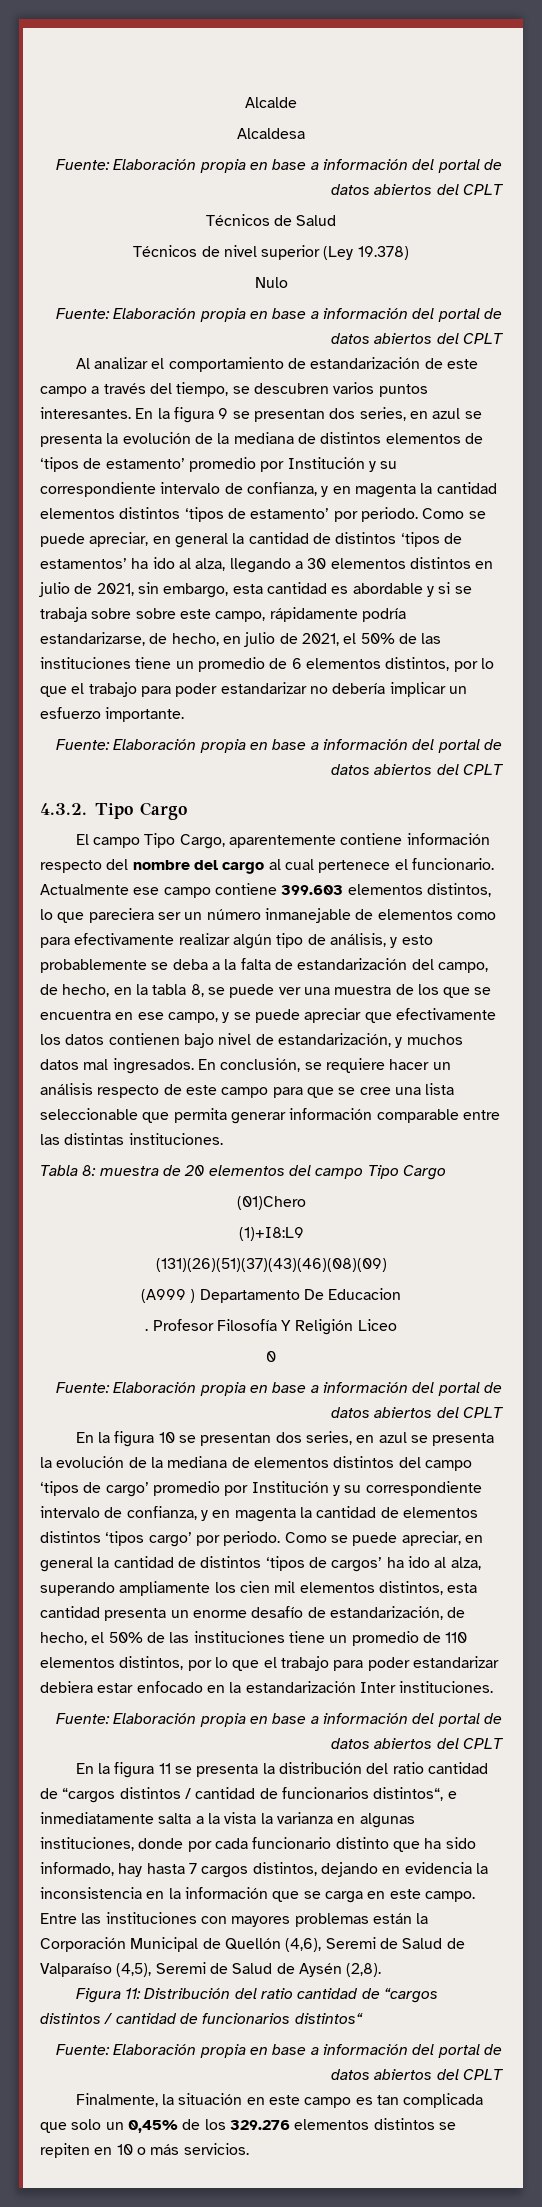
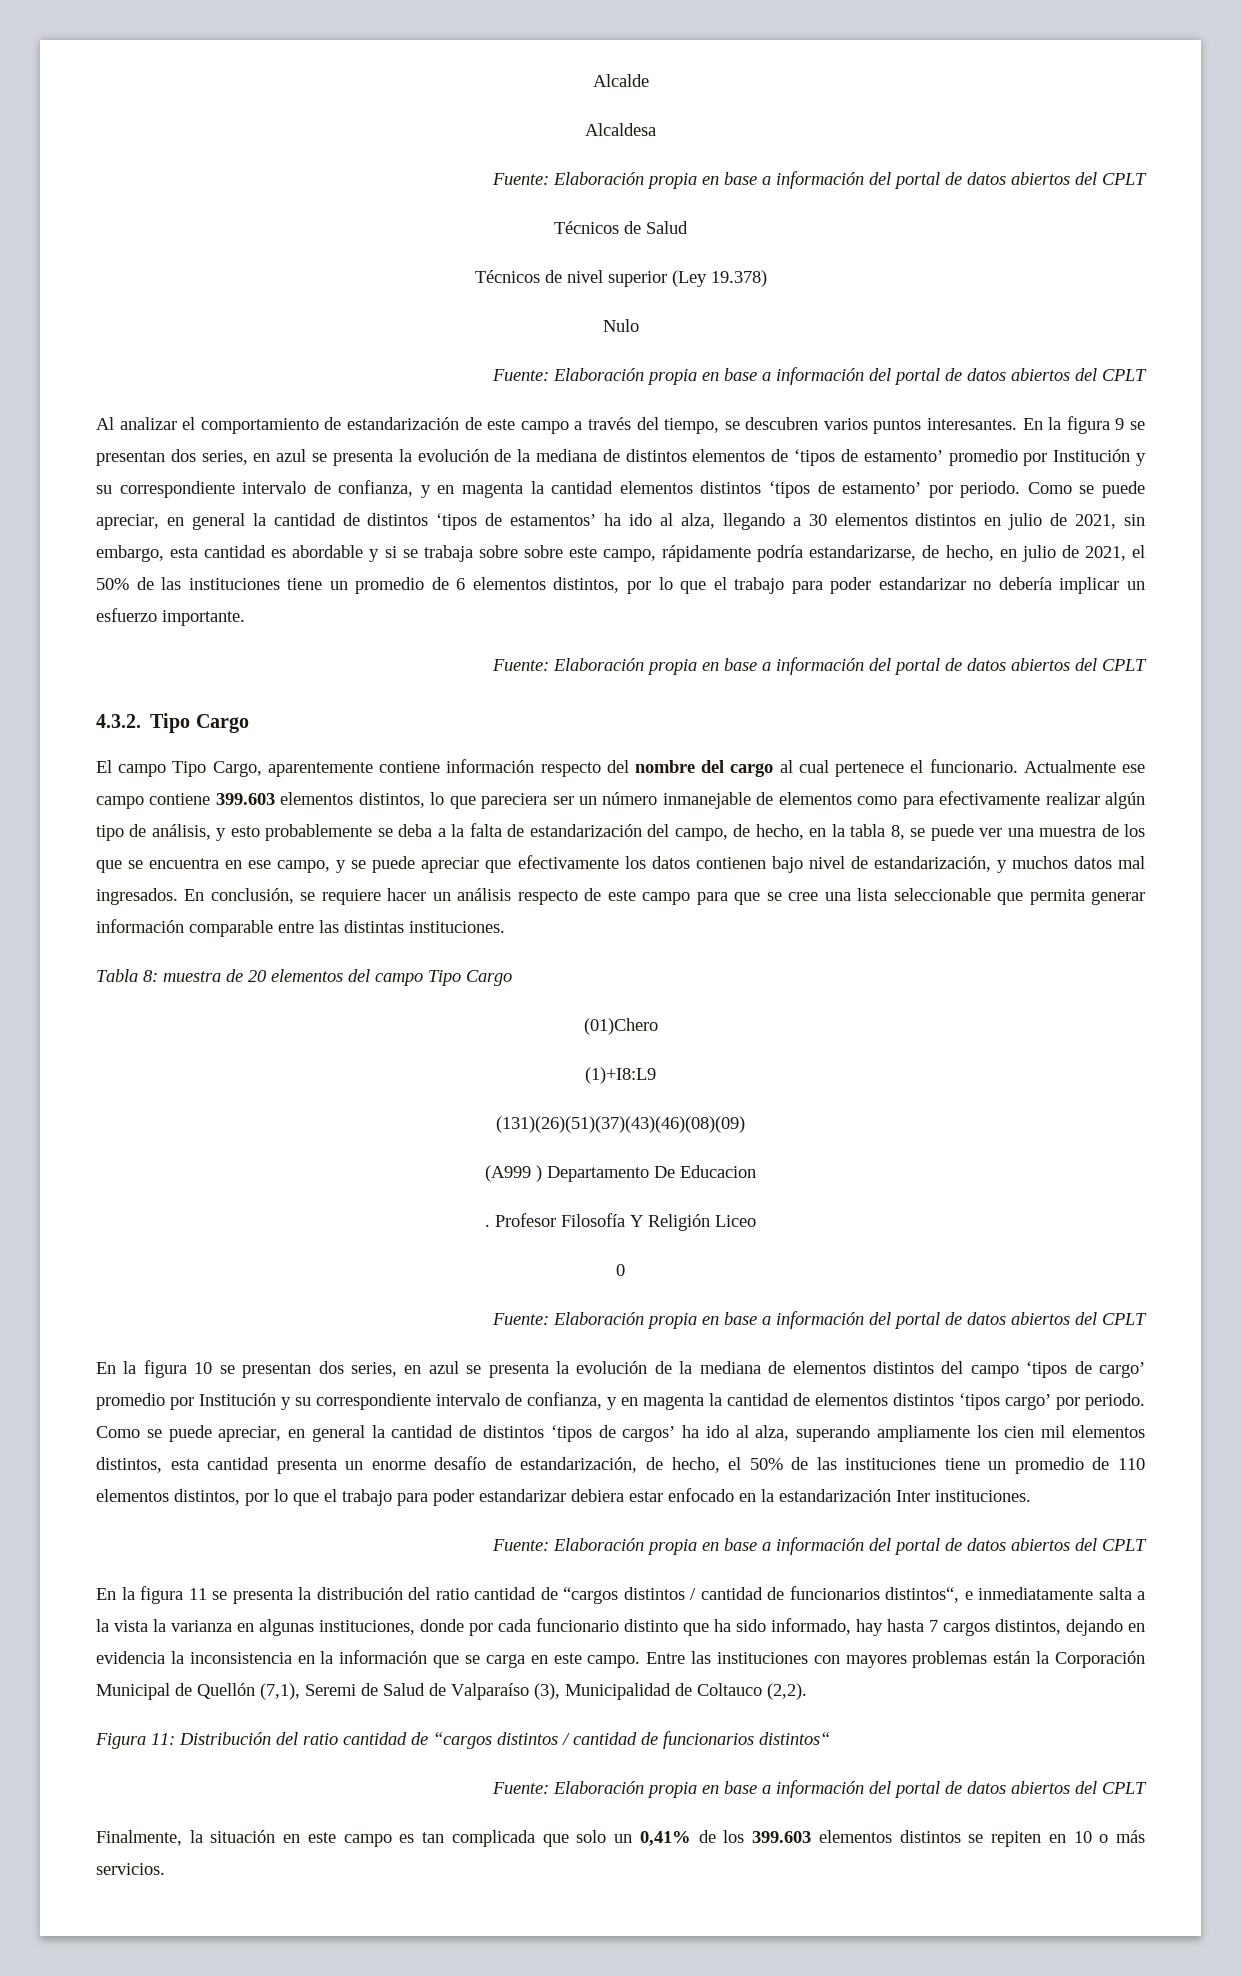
- Entre las instituciones con mayores problemas están la Corporación Municipal de Quellón (4,6), Seremi de Salud de Valparaíso (4,5), Seremi de Salud de Aysén (2,8).
+ Entre las instituciones con mayores problemas están la Corporación Municipal de Quellón (7,1), Seremi de Salud de Valparaíso (3), Municipalidad de Coltauco (2,2).
- Finalmente, la situación en este campo es tan complicada que solo un 0,45% de los 329.276 elementos distintos se repiten en 10 o más servicios.
+ Finalmente, la situación en este campo es tan complicada que solo un 0,41% de los 399.603 elementos distintos se repiten en 10 o más servicios.

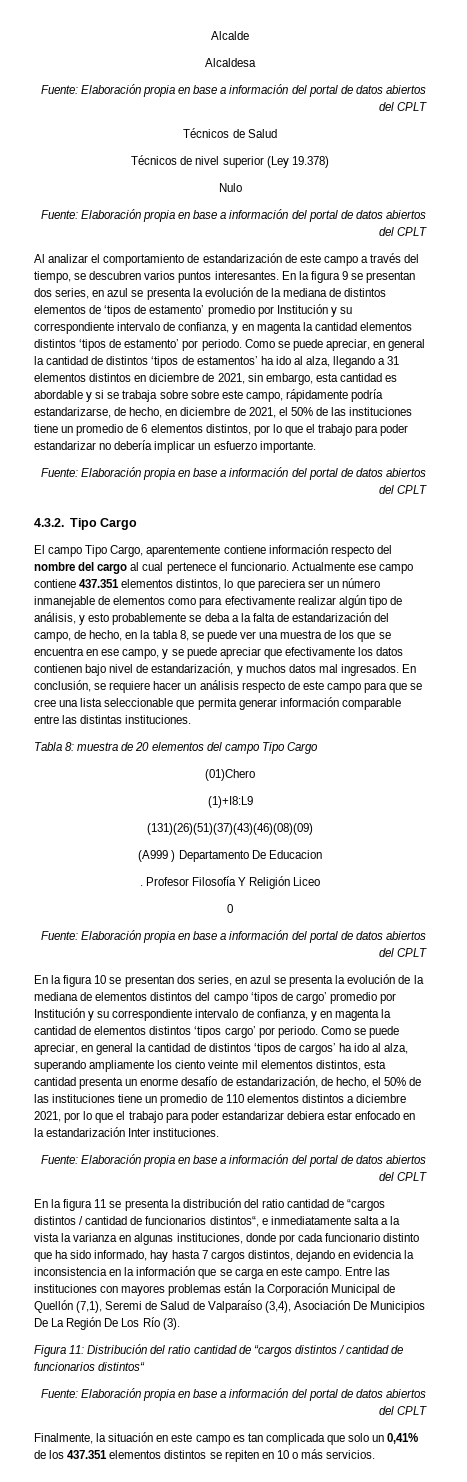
- Como se puede apreciar, en general la cantidad de distintos ‘tipos de estamentos’ ha ido al alza, llegando a 30 elementos distintos en julio de 2021, sin embargo, esta cantidad es abordable y si se trabaja sobre sobre este campo, rápidamente podría estandarizarse, de hecho, en julio de 2021, el 50% de las instituciones tiene un promedio de 6 elementos distintos, por lo que el trabajo para poder estandarizar no debería implicar un esfuerzo importante.
+ Como se puede apreciar, en general la cantidad de distintos ‘tipos de estamentos’ ha ido al alza, llegando a 31 elementos distintos en diciembre de 2021, sin embargo, esta cantidad es abordable y si se trabaja sobre sobre este campo, rápidamente podría estandarizarse, de hecho, en diciembre de 2021, el 50% de las instituciones tiene un promedio de 6 elementos distintos, por lo que el trabajo para poder estandarizar no debería implicar un esfuerzo importante.
- Actualmente ese campo contiene 399.603 elementos distintos, lo que pareciera ser un número inmanejable de elementos como para efectivamente realizar algún tipo de análisis, y esto probablemente se deba a la falta de estandarización del campo, de hecho, en la tabla 8, se puede ver una muestra de los que se encuentra en ese campo, y se puede apreciar que efectivamente los datos contienen bajo nivel de estandarización, y muchos datos mal ingresados.
+ Actualmente ese campo contiene 437.351 elementos distintos, lo que pareciera ser un número inmanejable de elementos como para efectivamente realizar algún tipo de análisis, y esto probablemente se deba a la falta de estandarización del campo, de hecho, en la tabla 8, se puede ver una muestra de los que se encuentra en ese campo, y se puede apreciar que efectivamente los datos contienen bajo nivel de estandarización, y muchos datos mal ingresados.
- Como se puede apreciar, en general la cantidad de distintos ‘tipos de cargos’ ha ido al alza, superando ampliamente los cien mil elementos distintos, esta cantidad presenta un enorme desafío de estandarización, de hecho, el 50% de las instituciones tiene un promedio de 110 elementos distintos, por lo que el trabajo para poder estandarizar debiera estar enfocado en la estandarización Inter instituciones.
+ Como se puede apreciar, en general la cantidad de distintos ‘tipos de cargos’ ha ido al alza, superando ampliamente los ciento veinte mil elementos distintos, esta cantidad presenta un enorme desafío de estandarización, de hecho, el 50% de las instituciones tiene un promedio de 110 elementos distintos a diciembre 2021, por lo que el trabajo para poder estandarizar debiera estar enfocado en la estandarización Inter instituciones.
- Entre las instituciones con mayores problemas están la Corporación Municipal de Quellón (7,1), Seremi de Salud de Valparaíso (3), Municipalidad de Coltauco (2,2).
+ Entre las instituciones con mayores problemas están la Corporación Municipal de Quellón (7,1), Seremi de Salud de Valparaíso (3,4), Asociación De Municipios De La Región De Los Río (3).
- Finalmente, la situación en este campo es tan complicada que solo un 0,41% de los 399.603 elementos distintos se repiten en 10 o más servicios.
+ Finalmente, la situación en este campo es tan complicada que solo un 0,41% de los 437.351 elementos distintos se repiten en 10 o más servicios.

